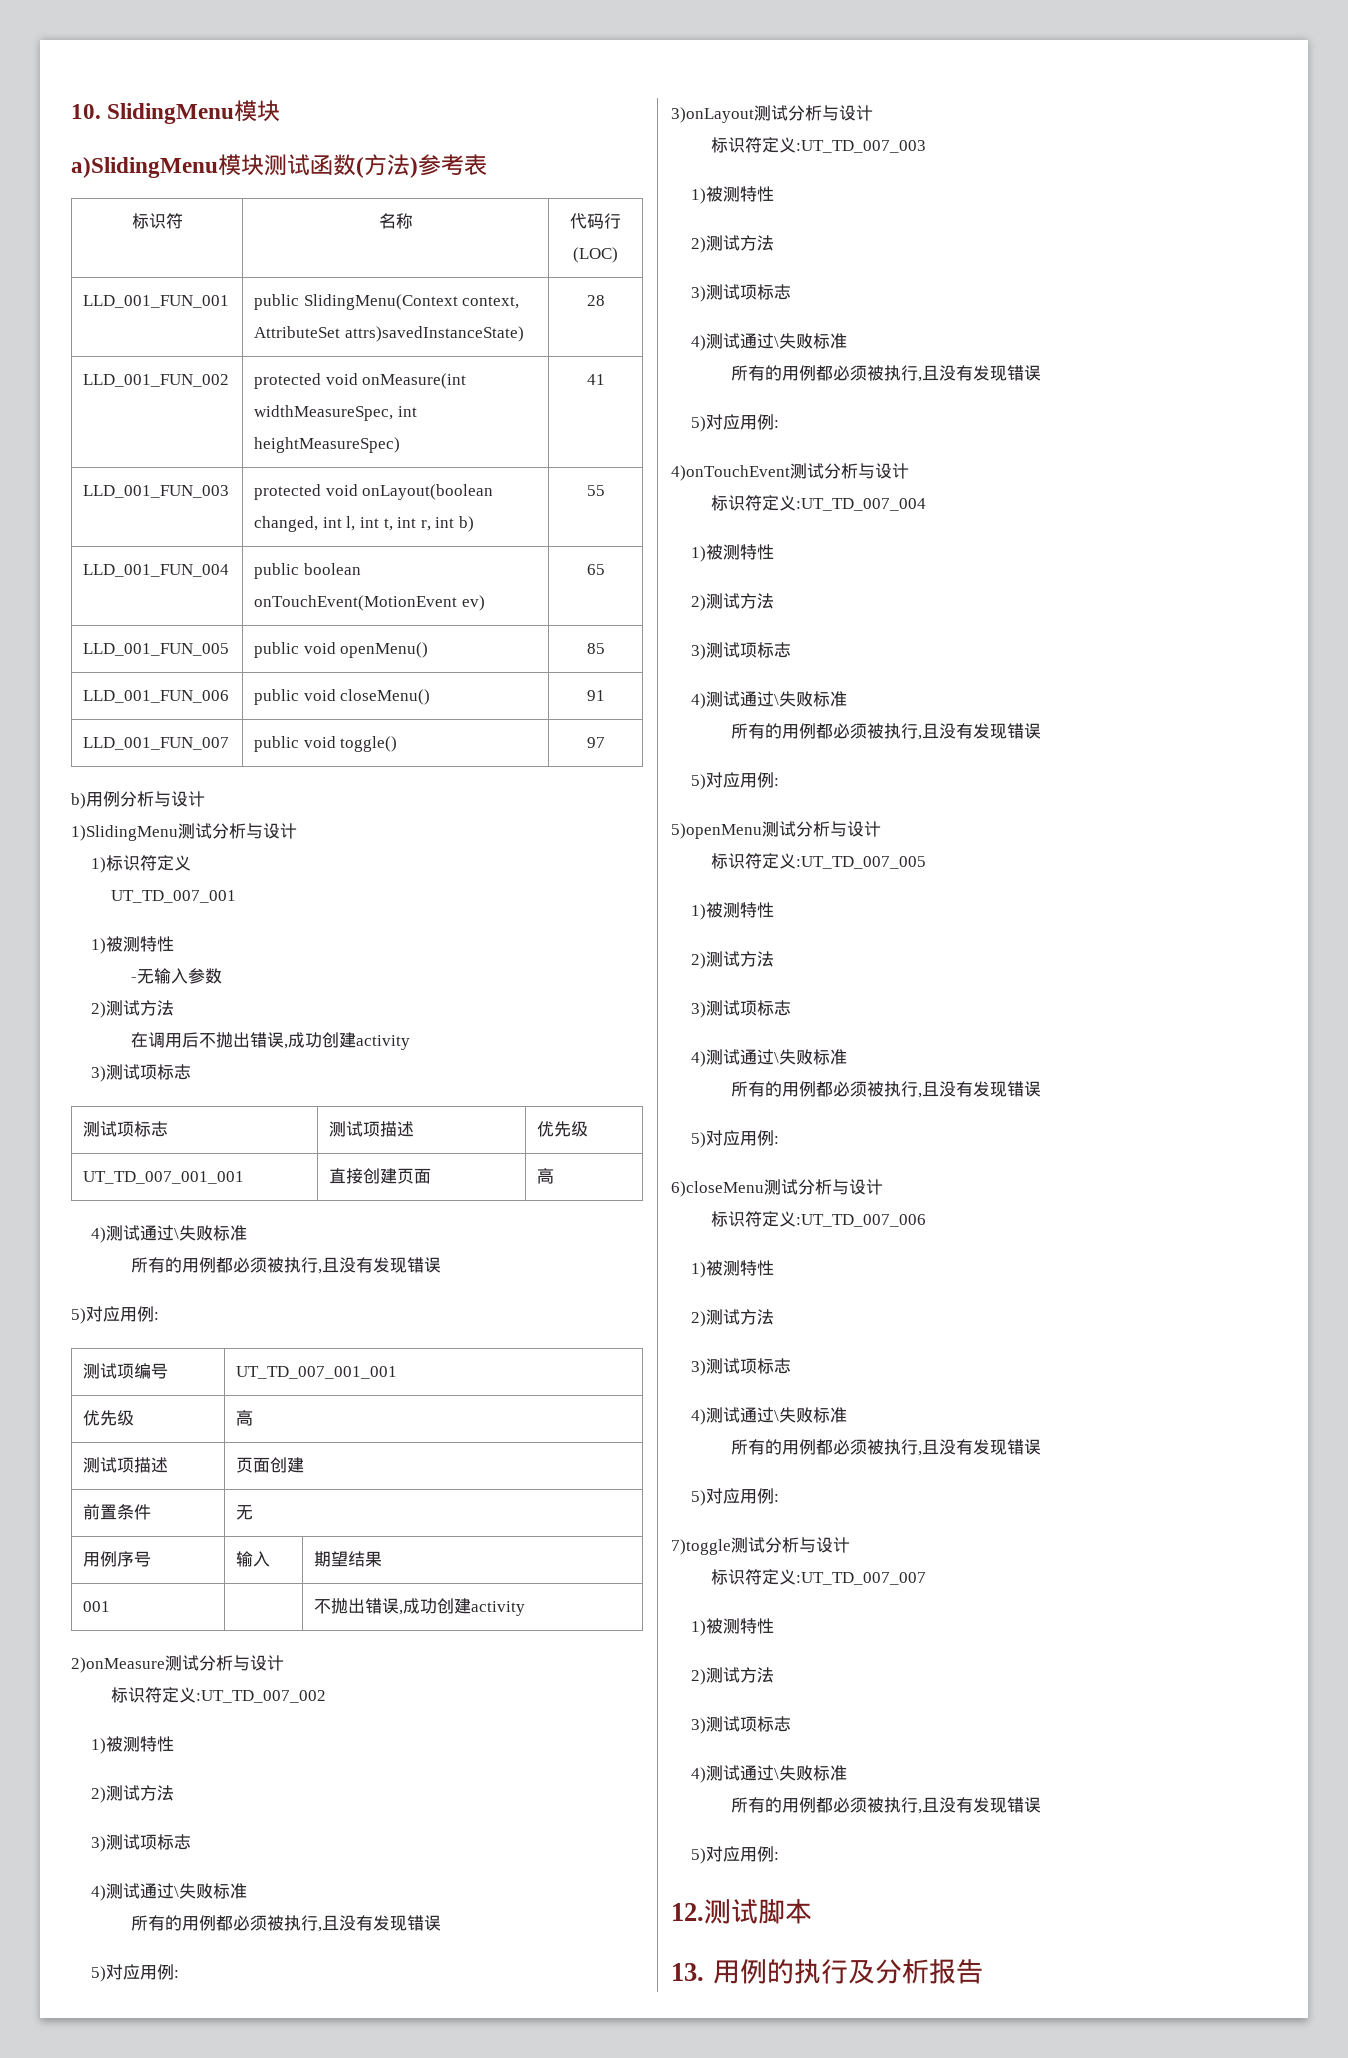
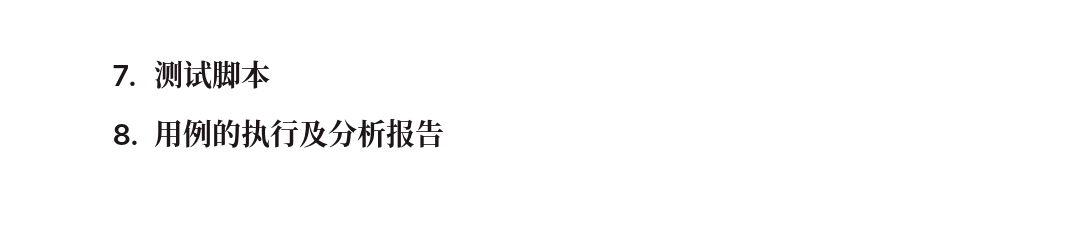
- 10. SlidingMenu模块
- a)SlidingMenu模块测试函数(方法)参考表
- 标识符 | 名称 | 代码行(LOC)
- LLD_001_FUN_001 | public SlidingMenu(Context context, AttributeSet attrs)savedInstanceState) | 28
- LLD_001_FUN_002 | protected void onMeasure(int widthMeasureSpec, int heightMeasureSpec) | 41
- LLD_001_FUN_003 | protected void onLayout(boolean changed, int l, int t, int r, int b) | 55
- LLD_001_FUN_004 | public boolean onTouchEvent(MotionEvent ev) | 65
- LLD_001_FUN_005 | public void openMenu() | 85
- LLD_001_FUN_006 | public void closeMenu() | 91
- LLD_001_FUN_007 | public void toggle() | 97
- b)用例分析与设计
- 1)SlidingMenu测试分析与设计
- 1)标识符定义
- UT_TD_007_001
- 1)被测特性
- -无输入参数
- 2)测试方法
- 在调用后不抛出错误,成功创建activity
- 3)测试项标志
- 测试项标志 | 测试项描述 | 优先级
- UT_TD_007_001_001 | 直接创建页面 | 高
- 4)测试通过\失败标准
- 所有的用例都必须被执行,且没有发现错误
- 5)对应用例:
- 测试项编号 | UT_TD_007_001_001
- 优先级 | 高
- 测试项描述 | 页面创建
- 前置条件 | 无
- 用例序号 | 输入 | 期望结果
- 001 | | 不抛出错误,成功创建activity
- 2)onMeasure测试分析与设计
- 标识符定义:UT_TD_007_002
- 1)被测特性
- 2)测试方法
- 3)测试项标志
- 4)测试通过\失败标准
- 所有的用例都必须被执行,且没有发现错误
- 5)对应用例:
- 3)onLayout测试分析与设计
- 标识符定义:UT_TD_007_003
- 1)被测特性
- 2)测试方法
- 3)测试项标志
- 4)测试通过\失败标准
- 所有的用例都必须被执行,且没有发现错误
- 5)对应用例:
- 4)onTouchEvent测试分析与设计
- 标识符定义:UT_TD_007_004
- 1)被测特性
- 2)测试方法
- 3)测试项标志
- 4)测试通过\失败标准
- 所有的用例都必须被执行,且没有发现错误
- 5)对应用例:
- 5)openMenu测试分析与设计
- 标识符定义:UT_TD_007_005
- 1)被测特性
- 2)测试方法
- 3)测试项标志
- 4)测试通过\失败标准
- 所有的用例都必须被执行,且没有发现错误
- 5)对应用例:
- 6)closeMenu测试分析与设计
- 标识符定义:UT_TD_007_006
- 1)被测特性
- 2)测试方法
- 3)测试项标志
- 4)测试通过\失败标准
- 所有的用例都必须被执行,且没有发现错误
- 5)对应用例:
- 7)toggle测试分析与设计
- 标识符定义:UT_TD_007_007
- 1)被测特性
- 2)测试方法
- 3)测试项标志
- 4)测试通过\失败标准
- 所有的用例都必须被执行,且没有发现错误
- 5)对应用例:
- 12.测试脚本
+ 7.测试脚本
- 13.用例的执行及分析报告
+ 8.用例的执行及分析报告

